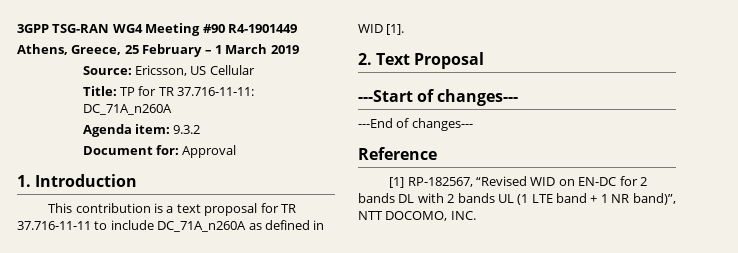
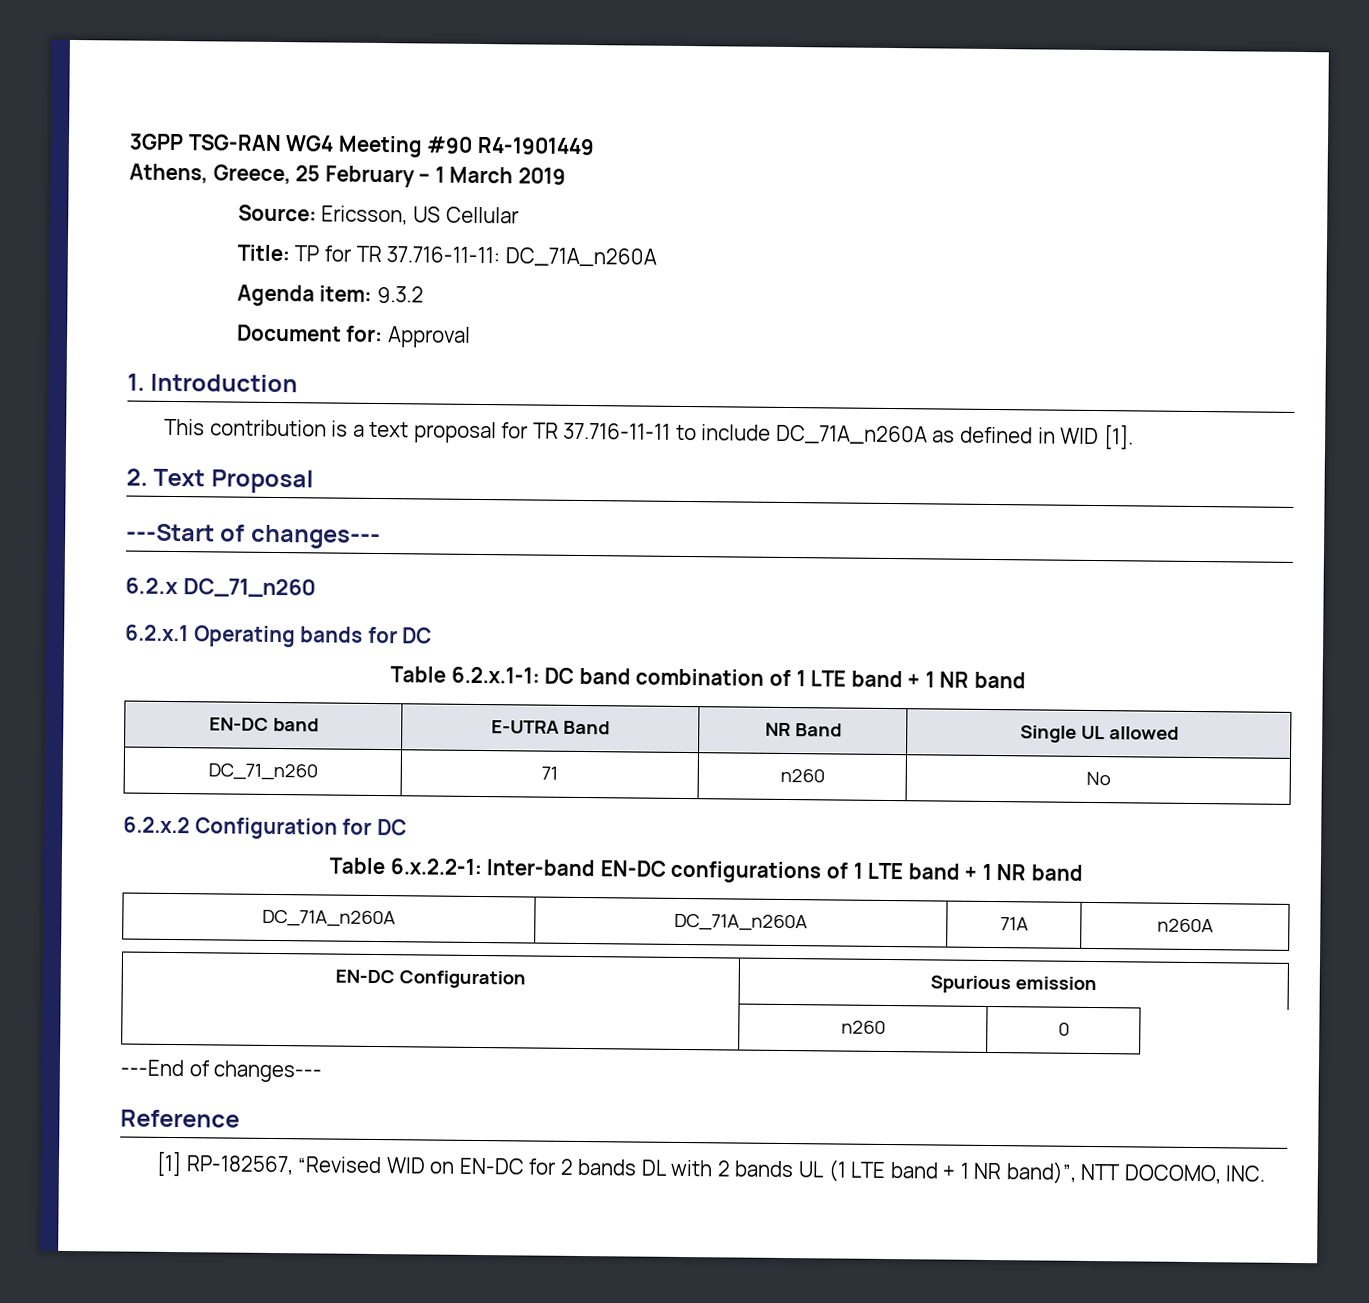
+ 6.2.x DC_71_n260
+ 6.2.x.1 Operating bands for DC
+ Table 6.2.x.1-1: DC band combination of 1 LTE band + 1 NR band
+ EN-DC band | E-UTRA Band | NR Band | Single UL allowed
+ DC_71_n260 | 71 | n260 | No
+ 6.2.x.2 Configuration for DC
+ Table 6.x.2.2-1: Inter-band EN-DC configurations of 1 LTE band + 1 NR band
+ DC_71A_n260A | DC_71A_n260A | 71A | n260A
+ EN-DC Configuration | Spurious emission
+ | n260 | 0

